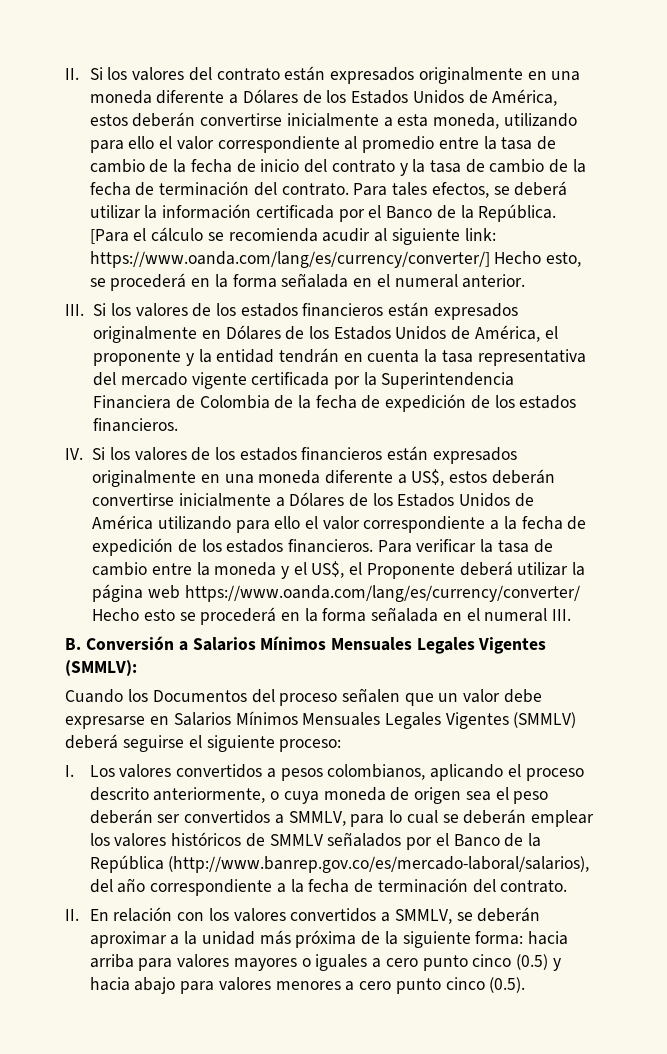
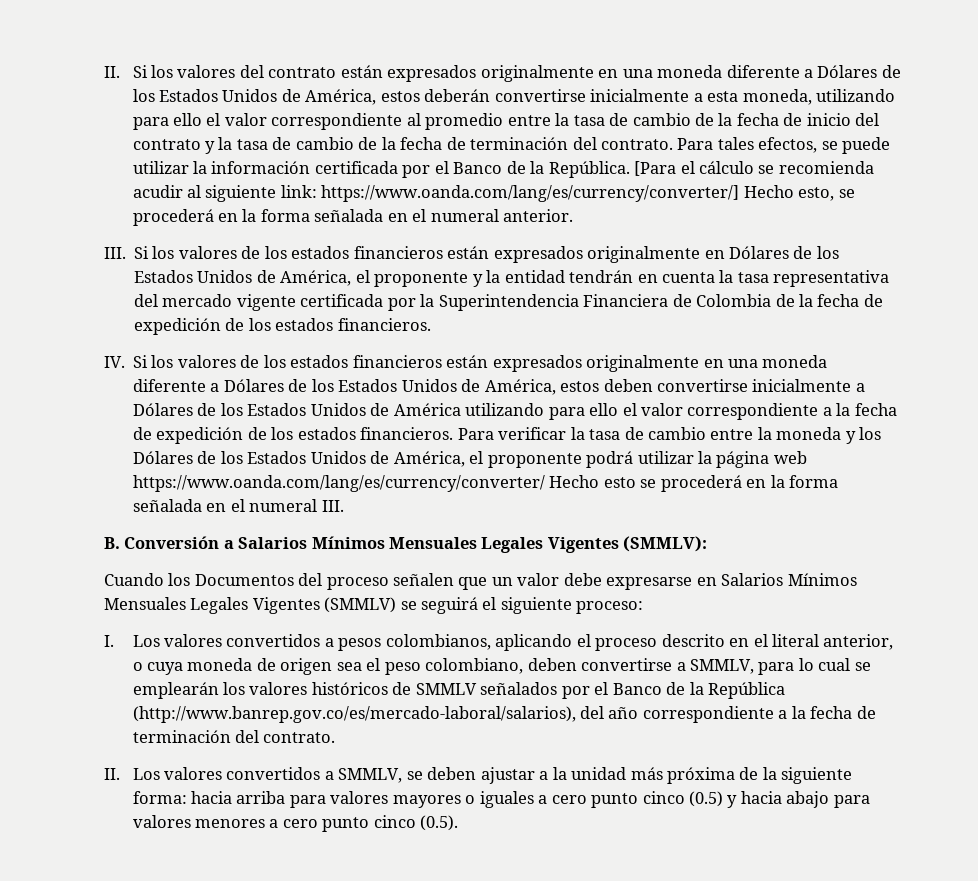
- Para tales efectos, se deberá utilizar la información certificada por el Banco de la República.
+ Para tales efectos, se puede utilizar la información certificada por el Banco de la República.
- IV. Si los valores de los estados financieros están expresados originalmente en una moneda diferente a US$, estos deberán convertirse inicialmente a Dólares de los Estados Unidos de América utilizando para ello el valor correspondiente a la fecha de expedición de los estados financieros.
+ IV. Si los valores de los estados financieros están expresados originalmente en una moneda diferente a Dólares de los Estados Unidos de América, estos deben convertirse inicialmente a Dólares de los Estados Unidos de América utilizando para ello el valor correspondiente a la fecha de expedición de los estados financieros.
- Para verificar la tasa de cambio entre la moneda y el US$, el Proponente deberá utilizar la página web https://www.oanda.com/lang/es/currency/converter/ Hecho esto se procederá en la forma señalada en el numeral III.
+ Para verificar la tasa de cambio entre la moneda y los Dólares de los Estados Unidos de América, el proponente podrá utilizar la página web https://www.oanda.com/lang/es/currency/converter/ Hecho esto se procederá en la forma señalada en el numeral III.
- Cuando los Documentos del proceso señalen que un valor debe expresarse en Salarios Mínimos Mensuales Legales Vigentes (SMMLV) deberá seguirse el siguiente proceso:
+ Cuando los Documentos del proceso señalen que un valor debe expresarse en Salarios Mínimos Mensuales Legales Vigentes (SMMLV) se seguirá el siguiente proceso:
- I. Los valores convertidos a pesos colombianos, aplicando el proceso descrito anteriormente, o cuya moneda de origen sea el peso deberán ser convertidos a SMMLV, para lo cual se deberán emplear los valores históricos de SMMLV señalados por el Banco de la República (http://www.banrep.gov.co/es/mercado-laboral/salarios), del año correspondiente a la fecha de terminación del contrato.
+ I. Los valores convertidos a pesos colombianos, aplicando el proceso descrito en el literal anterior, o cuya moneda de origen sea el peso colombiano, deben convertirse a SMMLV, para lo cual se emplearán los valores históricos de SMMLV señalados por el Banco de la República (http://www.banrep.gov.co/es/mercado-laboral/salarios), del año correspondiente a la fecha de terminación del contrato.
- II. En relación con los valores convertidos a SMMLV, se deberán aproximar a la unidad más próxima de la siguiente forma: hacia arriba para valores mayores o iguales a cero punto cinco (0.5) y hacia abajo para valores menores a cero punto cinco (0.5).
+ II. Los valores convertidos a SMMLV, se deben ajustar a la unidad más próxima de la siguiente forma: hacia arriba para valores mayores o iguales a cero punto cinco (0.5) y hacia abajo para valores menores a cero punto cinco (0.5).

